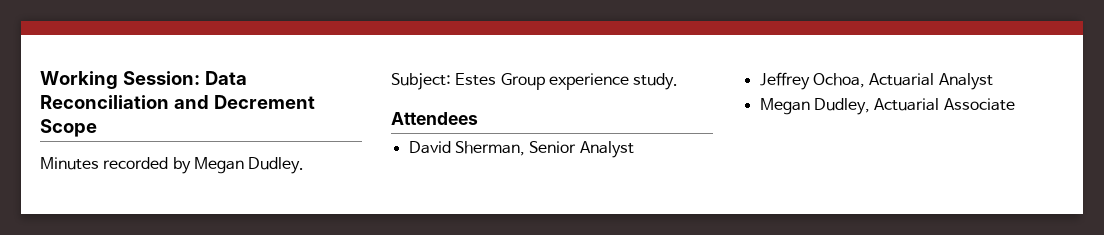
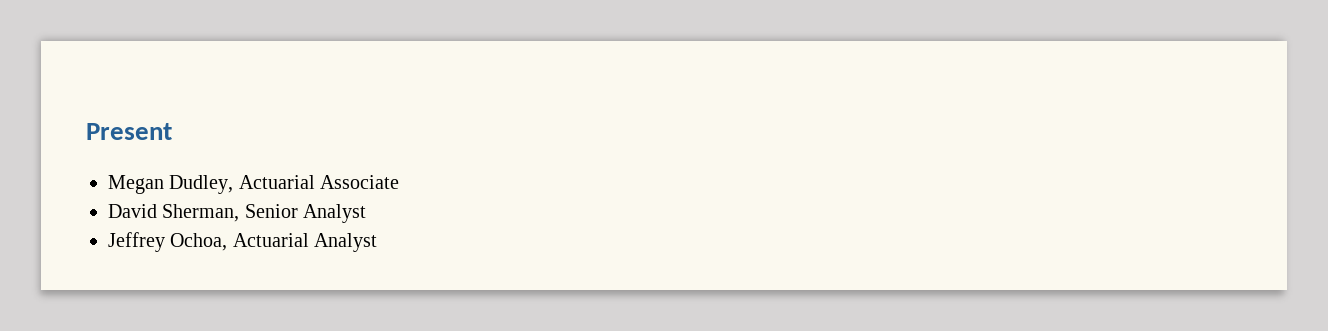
- Working Session: Data Reconciliation and Decrement Scope
- Minutes recorded by Megan Dudley. Subject: Estes Group experience study.
- Attendees
+ Present
+ Megan Dudley, Actuarial Associate
- Megan Dudley, Actuarial Associate

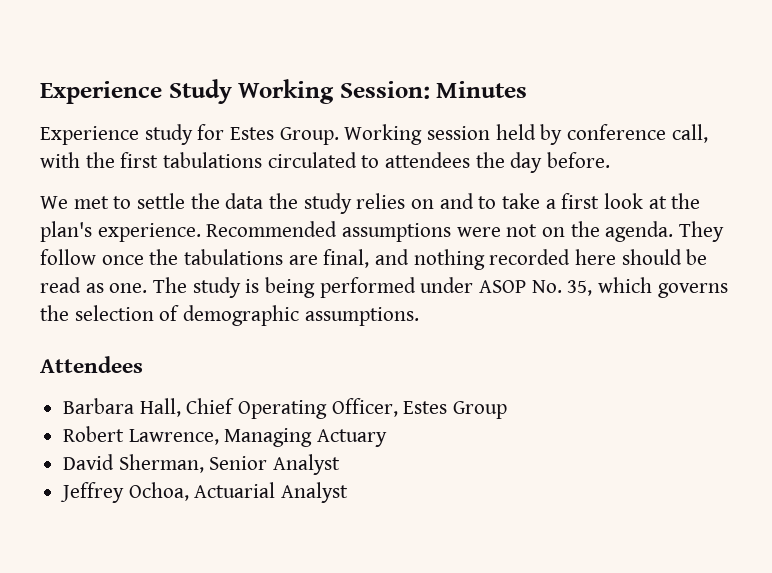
- Present
- Megan Dudley, Actuarial Associate
+ Experience Study Working Session: Minutes
+ Experience study for Estes Group. Working session held by conference call, with the first tabulations circulated to attendees the day before.
+ We met to settle the data the study relies on and to take a first look at the plan's experience. Recommended assumptions were not on the agenda. They follow once the tabulations are final, and nothing recorded here should be read as one. The study is being performed under ASOP No. 35, which governs the selection of demographic assumptions.
+ Attendees
+ Barbara Hall, Chief Operating Officer, Estes Group
+ Robert Lawrence, Managing Actuary

